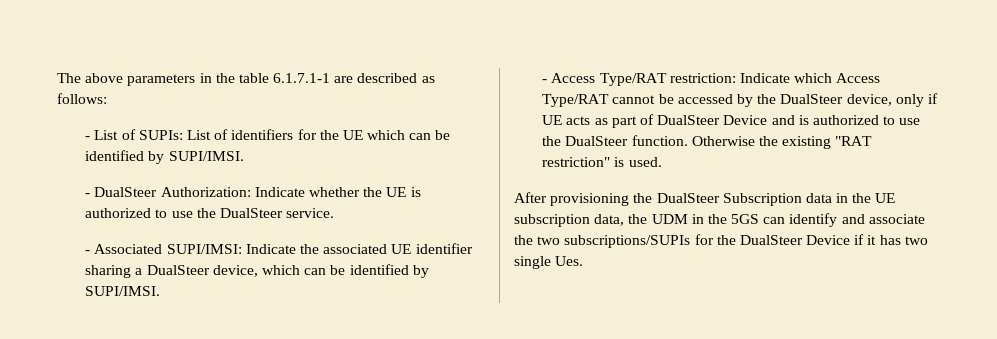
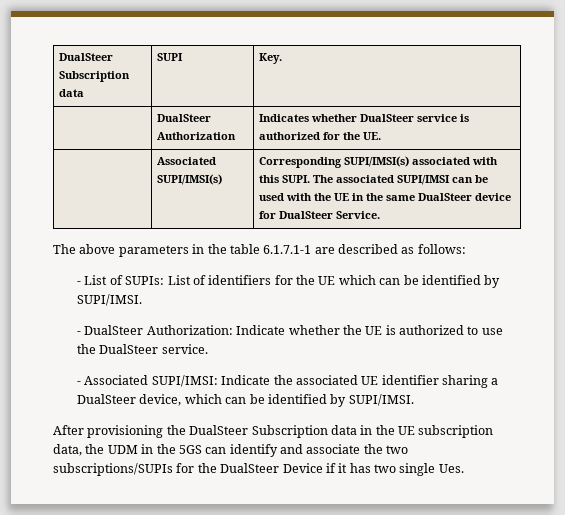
+ DualSteer Subscription data | SUPI | Key.
+ | DualSteer Authorization | Indicates whether DualSteer service is authorized for the UE.
+ | Associated SUPI/IMSI(s) | Corresponding SUPI/IMSI(s) associated with this SUPI. The associated SUPI/IMSI can be used with the UE in the same DualSteer device for DualSteer Service.
- - Access Type/RAT restriction: Indicate which Access Type/RAT cannot be accessed by the DualSteer device, only if UE acts as part of DualSteer Device and is authorized to use the DualSteer function. Otherwise the existing "RAT restriction" is used.

